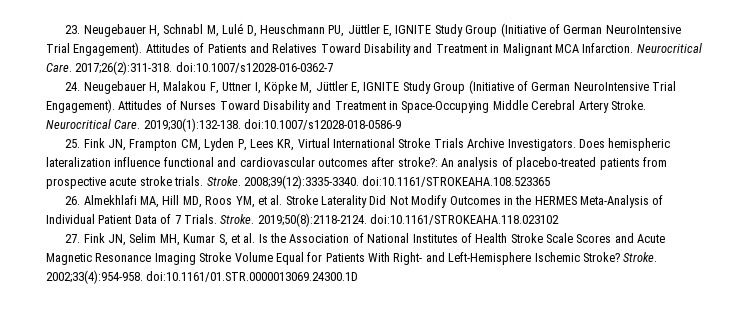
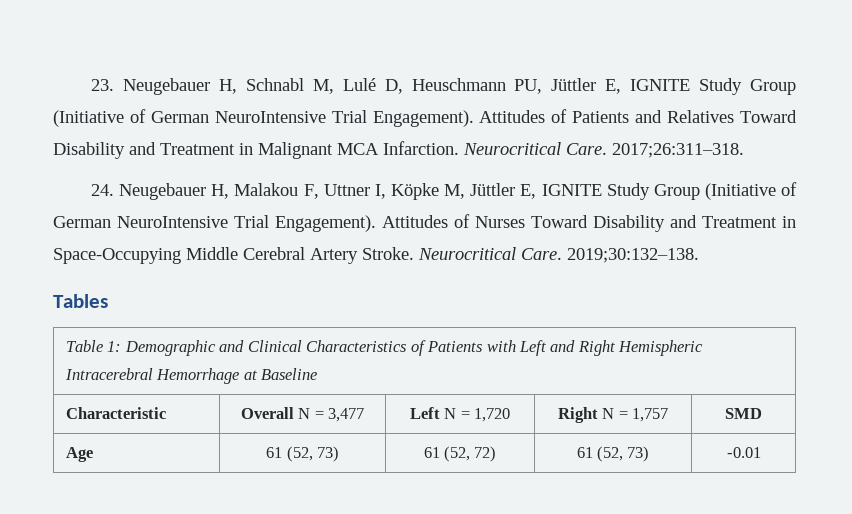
- 2017;26(2):311-318. doi:10.1007/s12028-016-0362-7
+ 2017;26:311–318.
- 2019;30(1):132-138. doi:10.1007/s12028-018-0586-9
- 25. Fink JN, Frampton CM, Lyden P, Lees KR, Virtual International Stroke Trials Archive Investigators. Does hemispheric lateralization influence functional and cardiovascular outcomes after stroke?: An analysis of placebo-treated patients from prospective acute stroke trials. Stroke. 2008;39(12):3335-3340. doi:10.1161/STROKEAHA.108.523365
- 26. Almekhlafi MA, Hill MD, Roos YM, et al. Stroke Laterality Did Not Modify Outcomes in the HERMES Meta-Analysis of Individual Patient Data of 7 Trials. Stroke. 2019;50(8):2118-2124. doi:10.1161/STROKEAHA.118.023102
- 27. Fink JN, Selim MH, Kumar S, et al. Is the Association of National Institutes of Health Stroke Scale Scores and Acute Magnetic Resonance Imaging Stroke Volume Equal for Patients With Right- and Left-Hemisphere Ischemic Stroke? Stroke. 2002;33(4):954-958. doi:10.1161/01.STR.0000013069.24300.1D
+ 2019;30:132–138.
+ Tables
+ Table 1: Demographic and Clinical Characteristics of Patients with Left and Right Hemispheric Intracerebral Hemorrhage at Baseline
+ Characteristic | Overall N = 3,477 | Left N = 1,720 | Right N = 1,757 | SMD
+ Age | 61 (52, 73) | 61 (52, 72) | 61 (52, 73) | -0.01

